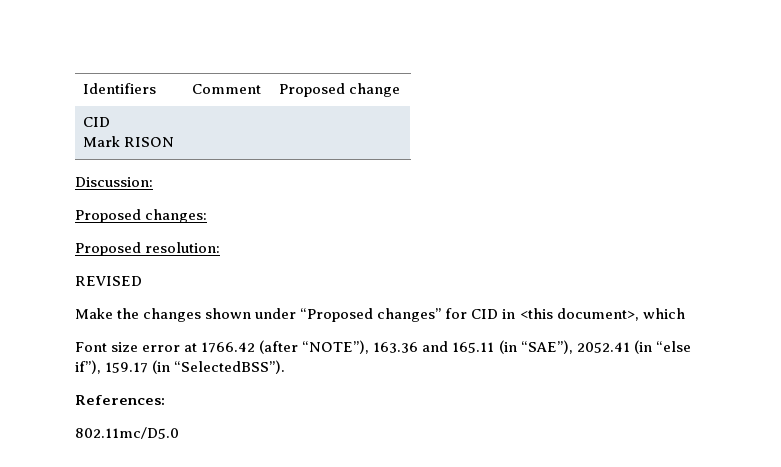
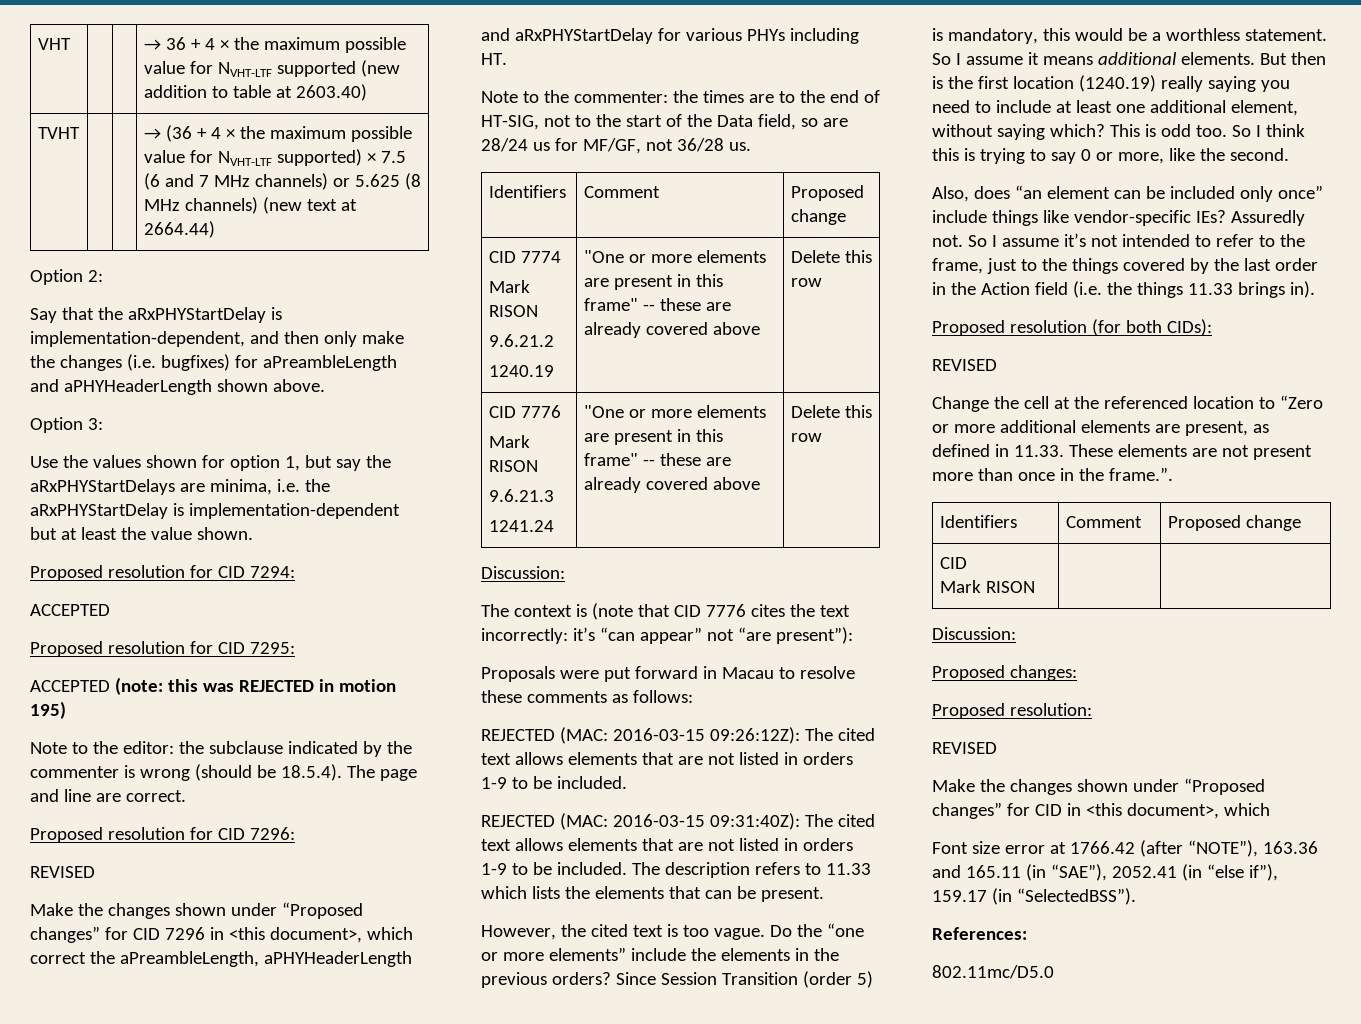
+ VHT | | | → 36 + 4 × the maximum possible value for NVHT-LTF supported (new addition to table at 2603.40)
+ TVHT | | | → (36 + 4 × the maximum possible value for NVHT-LTF supported) × 7.5 (6 and 7 MHz channels) or 5.625 (8 MHz channels) (new text at 2664.44)
+ Option 2:
+ Say that the aRxPHYStartDelay is implementation-dependent, and then only make the changes (i.e. bugfixes) for aPreambleLength and aPHYHeaderLength shown above.
+ Option 3:
+ Use the values shown for option 1, but say the aRxPHYStartDelays are minima, i.e. the aRxPHYStartDelay is implementation-dependent but at least the value shown.
+ Proposed resolution for CID 7294:
+ ACCEPTED
+ Proposed resolution for CID 7295:
+ ACCEPTED (note: this was REJECTED in motion 195)
+ Note to the editor: the subclause indicated by the commenter is wrong (should be 18.5.4). The page and line are correct.
+ Proposed resolution for CID 7296:
+ REVISED
+ Make the changes shown under “Proposed changes” for CID 7296 in <this document>, which correct the aPreambleLength, aPHYHeaderLength and aRxPHYStartDelay for various PHYs including HT.
+ Note to the commenter: the times are to the end of HT-SIG, not to the start of the Data field, so are 28/24 us for MF/GF, not 36/28 us.
+ Identifiers | Comment | Proposed change
+ CID 7774
+ Mark RISON
+ 9.6.21.2
+ 1240.19 | "One or more elements are present in this frame" -- these are already covered above | Delete this row
+ CID 7776
+ Mark RISON
+ 9.6.21.3
+ 1241.24 | "One or more elements are present in this frame" -- these are already covered above | Delete this row
+ Discussion:
+ The context is (note that CID 7776 cites the text incorrectly: it’s “can appear” not “are present”):
+ Proposals were put forward in Macau to resolve these comments as follows:
+ REJECTED (MAC: 2016-03-15 09:26:12Z): The cited text allows elements that are not listed in orders 1-9 to be included.
+ REJECTED (MAC: 2016-03-15 09:31:40Z): The cited text allows elements that are not listed in orders 1-9 to be included. The description refers to 11.33 which lists the elements that can be present.
+ However, the cited text is too vague. Do the “one or more elements” include the elements in the previous orders? Since Session Transition (order 5) is mandatory, this would be a worthless statement. So I assume it means additional elements. But then is the first location (1240.19) really saying you need to include at least one additional element, without saying which? This is odd too. So I think this is trying to say 0 or more, like the second.
+ Also, does “an element can be included only once” include things like vendor-specific IEs? Assuredly not. So I assume it’s not intended to refer to the frame, just to the things covered by the last order in the Action field (i.e. the things 11.33 brings in).
+ Proposed resolution (for both CIDs):
+ REVISED
+ Change the cell at the referenced location to “Zero or more additional elements are present, as defined in 11.33. These elements are not present more than once in the frame.”.

